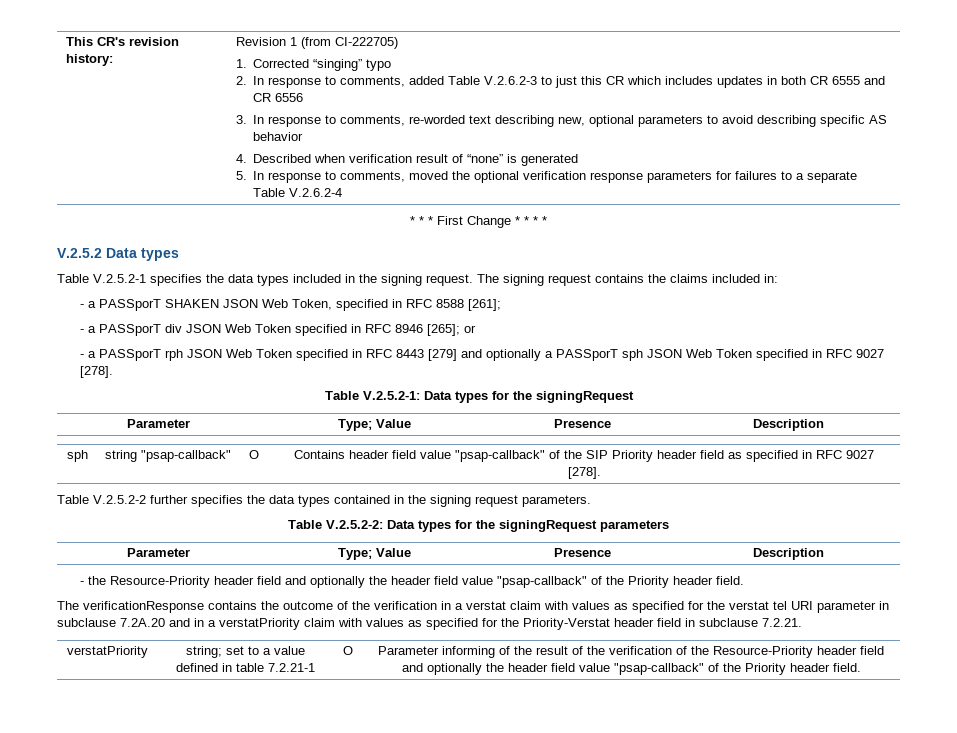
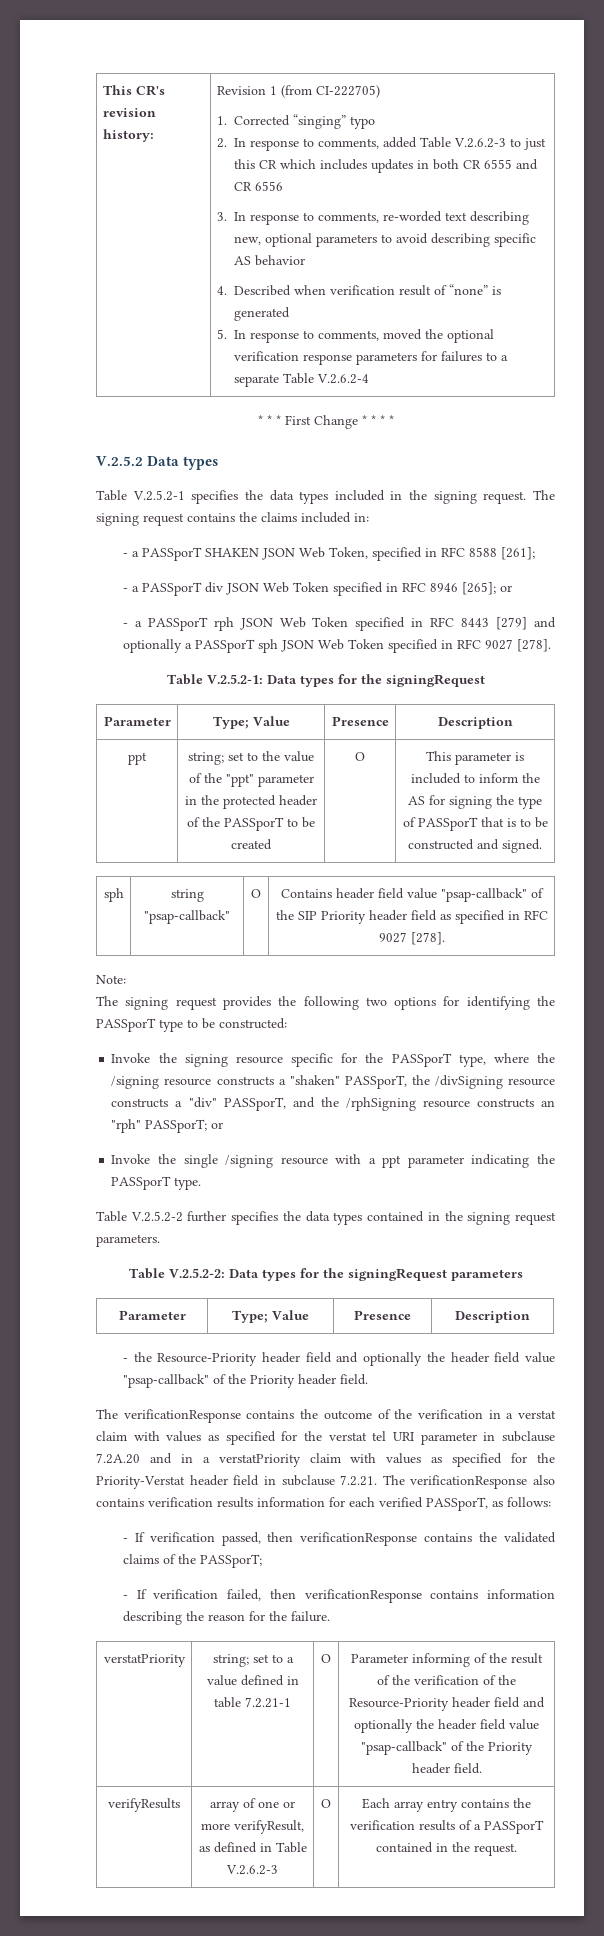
+ ppt | string; set to the value of the "ppt" parameter in the protected header of the PASSporT to be created | O | This parameter is included to inform the AS for signing the type of PASSporT that is to be constructed and signed.
+ Note:
+ The signing request provides the following two options for identifying the PASSporT type to be constructed:
+ Invoke the signing resource specific for the PASSporT type, where the /signing resource constructs a "shaken" PASSporT, the /divSigning resource constructs a "div" PASSporT, and the /rphSigning resource constructs an "rph" PASSporT; or
+ Invoke the single /signing resource with a ppt parameter indicating the PASSporT type.
- The verificationResponse contains the outcome of the verification in a verstat claim with values as specified for the verstat tel URI parameter in subclause 7.2A.20 and in a verstatPriority claim with values as specified for the Priority-Verstat header field in subclause 7.2.21.
+ The verificationResponse contains the outcome of the verification in a verstat claim with values as specified for the verstat tel URI parameter in subclause 7.2A.20 and in a verstatPriority claim with values as specified for the Priority-Verstat header field in subclause 7.2.21. The verificationResponse also contains verification results information for each verified PASSporT, as follows:
+ - If verification passed, then verificationResponse contains the validated claims of the PASSporT;
+ - If verification failed, then verificationResponse contains information describing the reason for the failure.
+ verifyResults | array of one or more verifyResult, as defined in Table V.2.6.2-3 | O | Each array entry contains the verification results of a PASSporT contained in the request.

